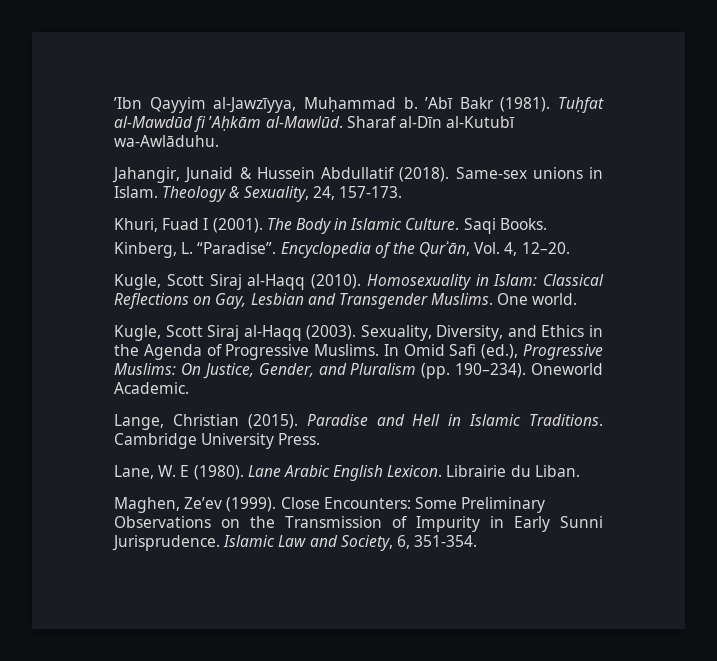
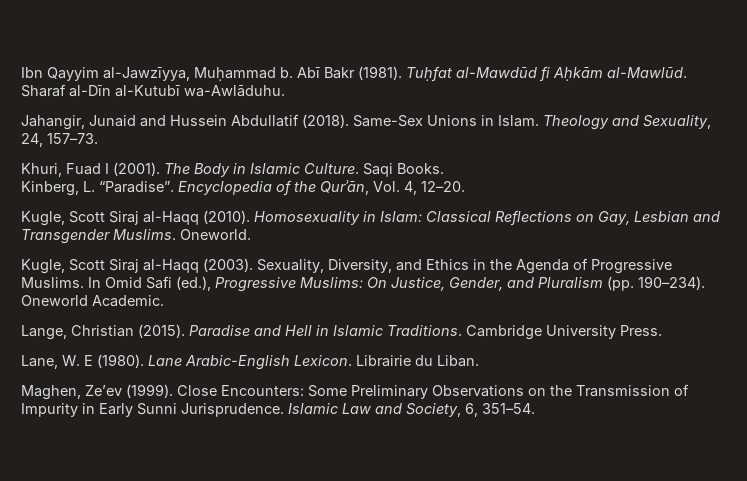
- ʼIbn Qayyim al-Jawzīyya, Muḥammad b.
+ Ibn Qayyim al-Jawzīyya, Muḥammad b.
- ʼAbī Bakr (1981).
+ Abī Bakr (1981).
- Tuḥfat al-Mawdūd fi ʼAḥkām al-Mawlūd.
+ Tuḥfat al-Mawdūd fi Aḥkām al-Mawlūd.
- Jahangir, Junaid & Hussein Abdullatif (2018).
+ Jahangir, Junaid and Hussein Abdullatif (2018).
- Same-sex unions in Islam.
+ Same-Sex Unions in Islam.
- Theology & Sexuality, 24, 157-173.
+ Theology and Sexuality, 24, 157–73.
- One world.
+ Oneworld.
- Lane Arabic English Lexicon.
+ Lane Arabic-English Lexicon.
- Islamic Law and Society, 6, 351-354.
+ Islamic Law and Society, 6, 351–54.

